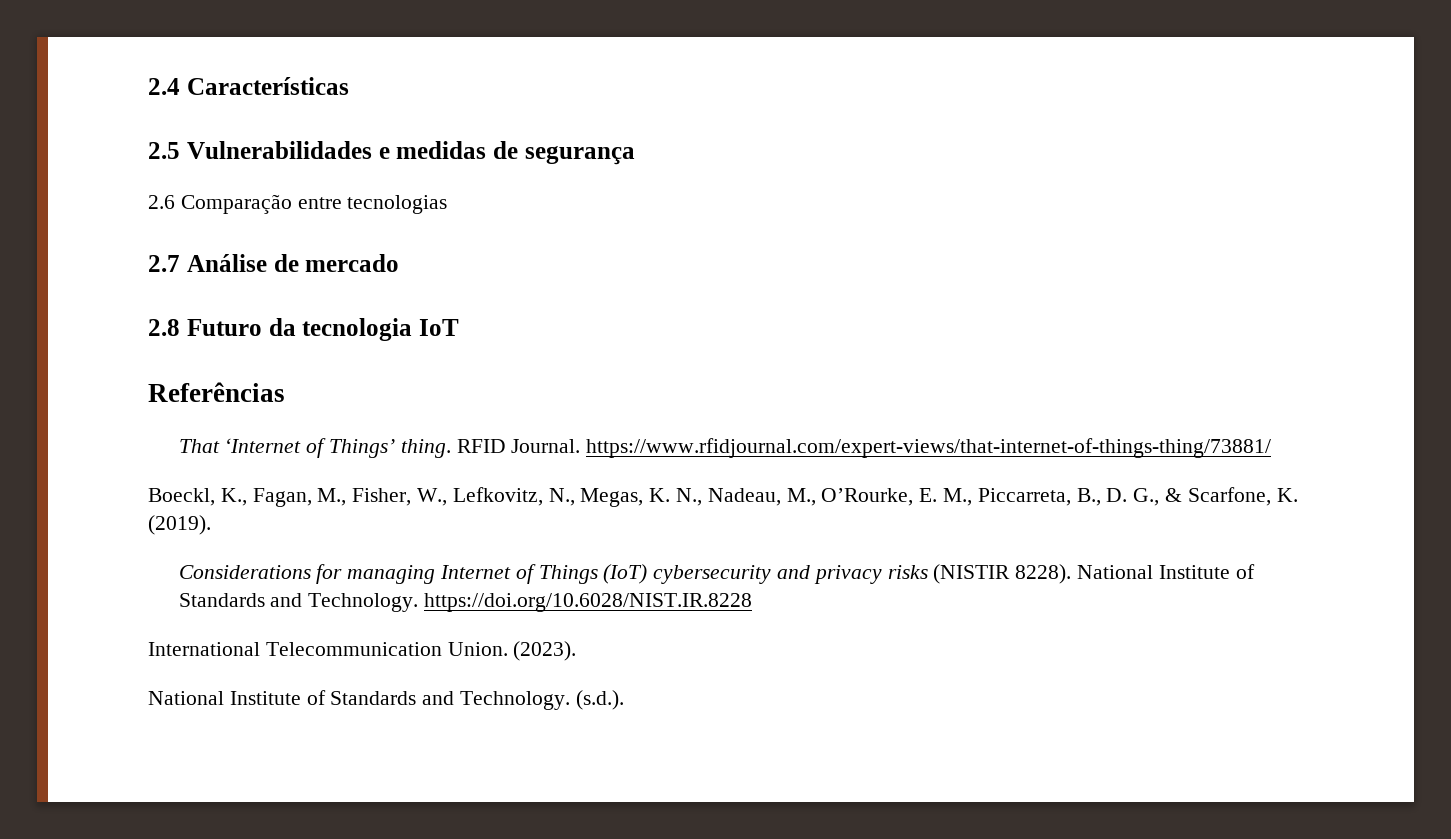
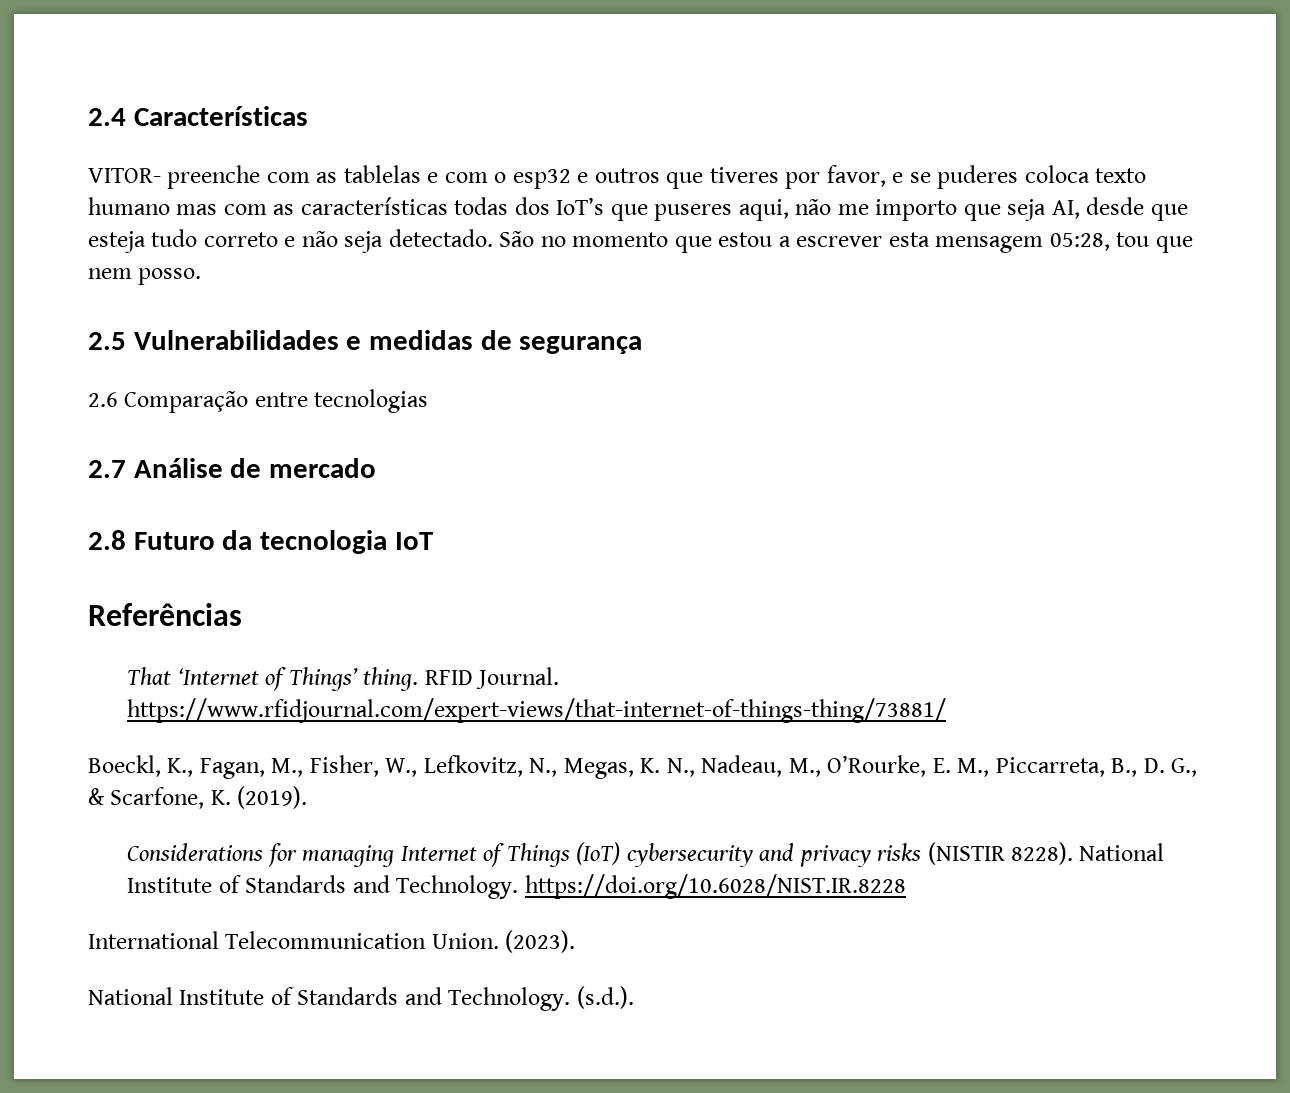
+ VITOR- preenche com as tablelas e com o esp32 e outros que tiveres por favor, e se puderes coloca texto humano mas com as características todas dos IoT’s que puseres aqui, não me importo que seja AI, desde que esteja tudo correto e não seja detectado. São no momento que estou a escrever esta mensagem 05:28, tou que nem posso.

